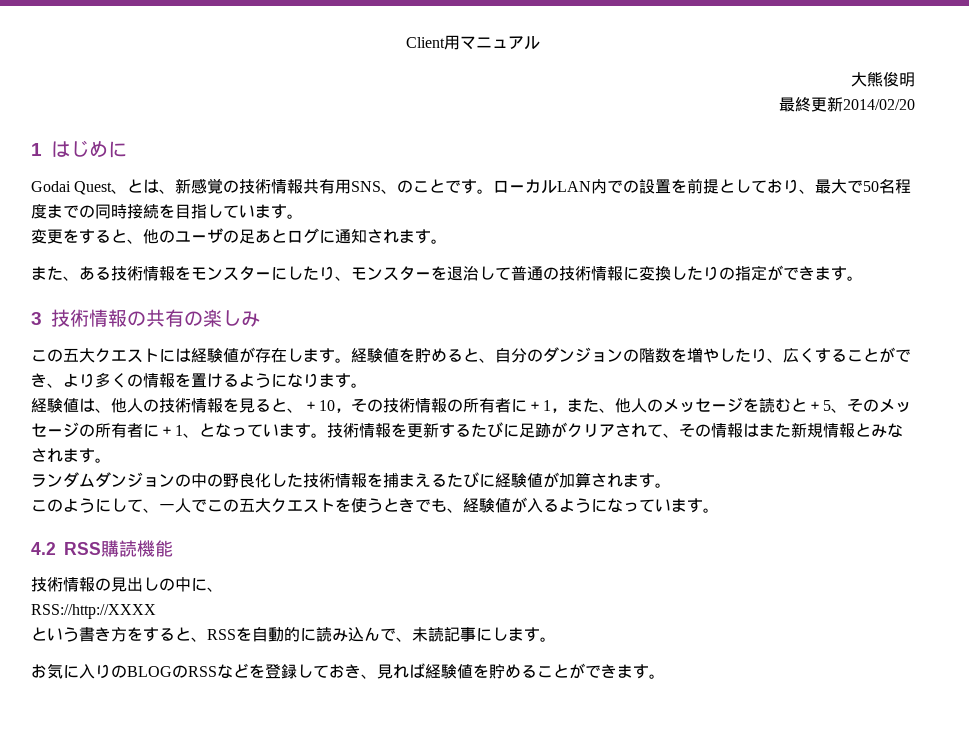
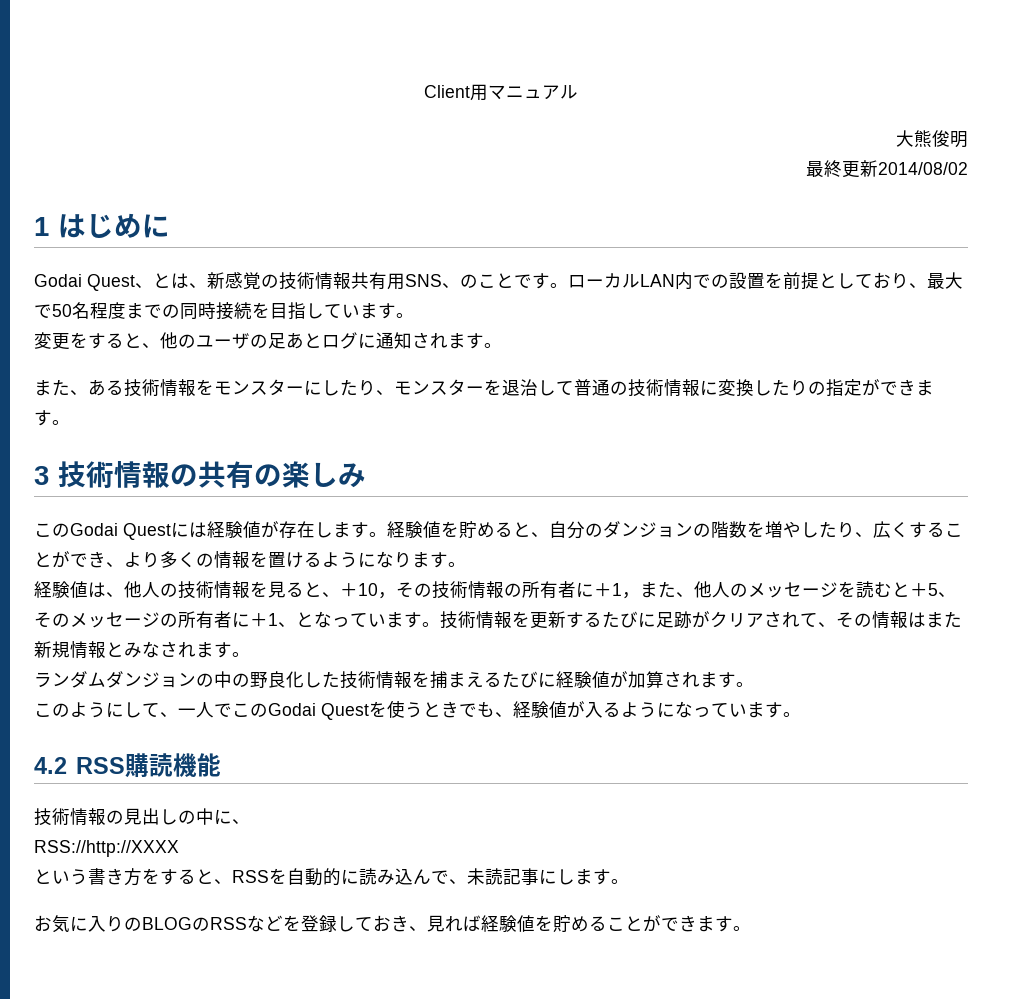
- 最終更新2014/02/20
+ 最終更新2014/08/02
- この五大クエストには経験値が存在します。
+ このGodai Questには経験値が存在します。
- このようにして、一人でこの五大クエストを使うときでも、経験値が入るようになっています。
+ このようにして、一人でこのGodai Questを使うときでも、経験値が入るようになっています。

